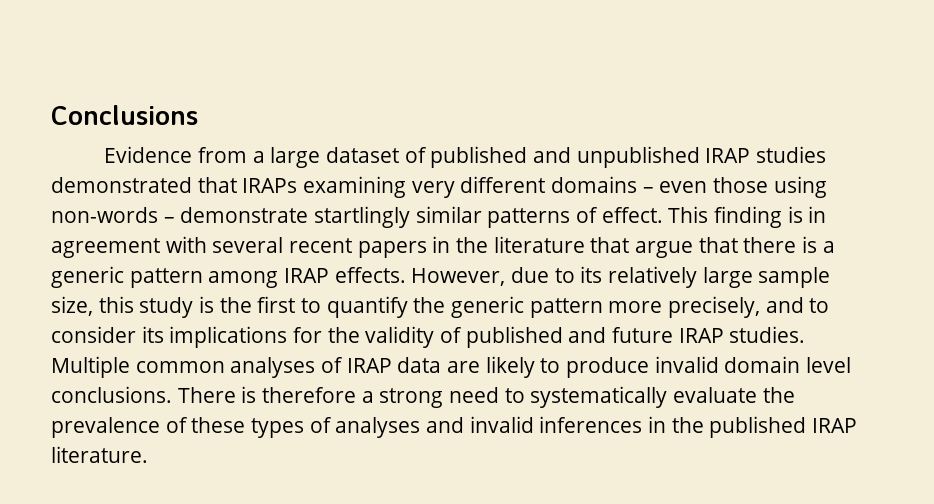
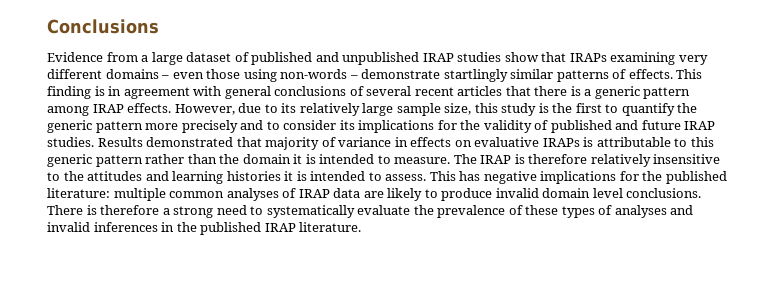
- Evidence from a large dataset of published and unpublished IRAP studies demonstrated that IRAPs examining very different domains – even those using non-words – demonstrate startlingly similar patterns of effect.
+ Evidence from a large dataset of published and unpublished IRAP studies show that IRAPs examining very different domains – even those using non-words – demonstrate startlingly similar patterns of effects.
- This finding is in agreement with several recent papers in the literature that argue that there is a generic pattern among IRAP effects.
+ This finding is in agreement with general conclusions of several recent articles that there is a generic pattern among IRAP effects.
- However, due to its relatively large sample size, this study is the first to quantify the generic pattern more precisely, and to consider its implications for the validity of published and future IRAP studies.
+ However, due to its relatively large sample size, this study is the first to quantify the generic pattern more precisely and to consider its implications for the validity of published and future IRAP studies.
- Multiple common analyses of IRAP data are likely to produce invalid domain level conclusions.
+ Results demonstrated that majority of variance in effects on evaluative IRAPs is attributable to this generic pattern rather than the domain it is intended to measure. The IRAP is therefore relatively insensitive to the attitudes and learning histories it is intended to assess. This has negative implications for the published literature: multiple common analyses of IRAP data are likely to produce invalid domain level conclusions.

